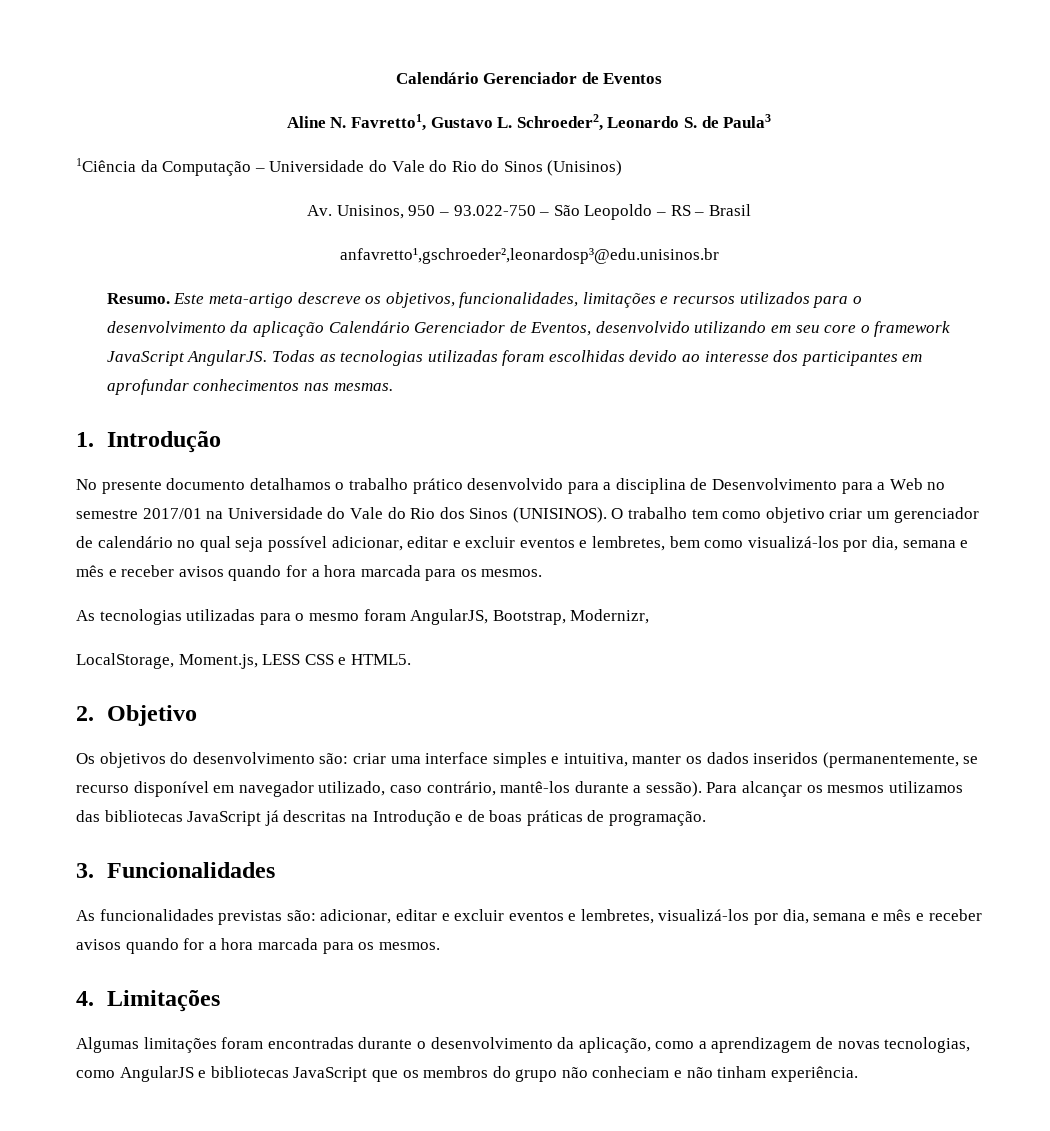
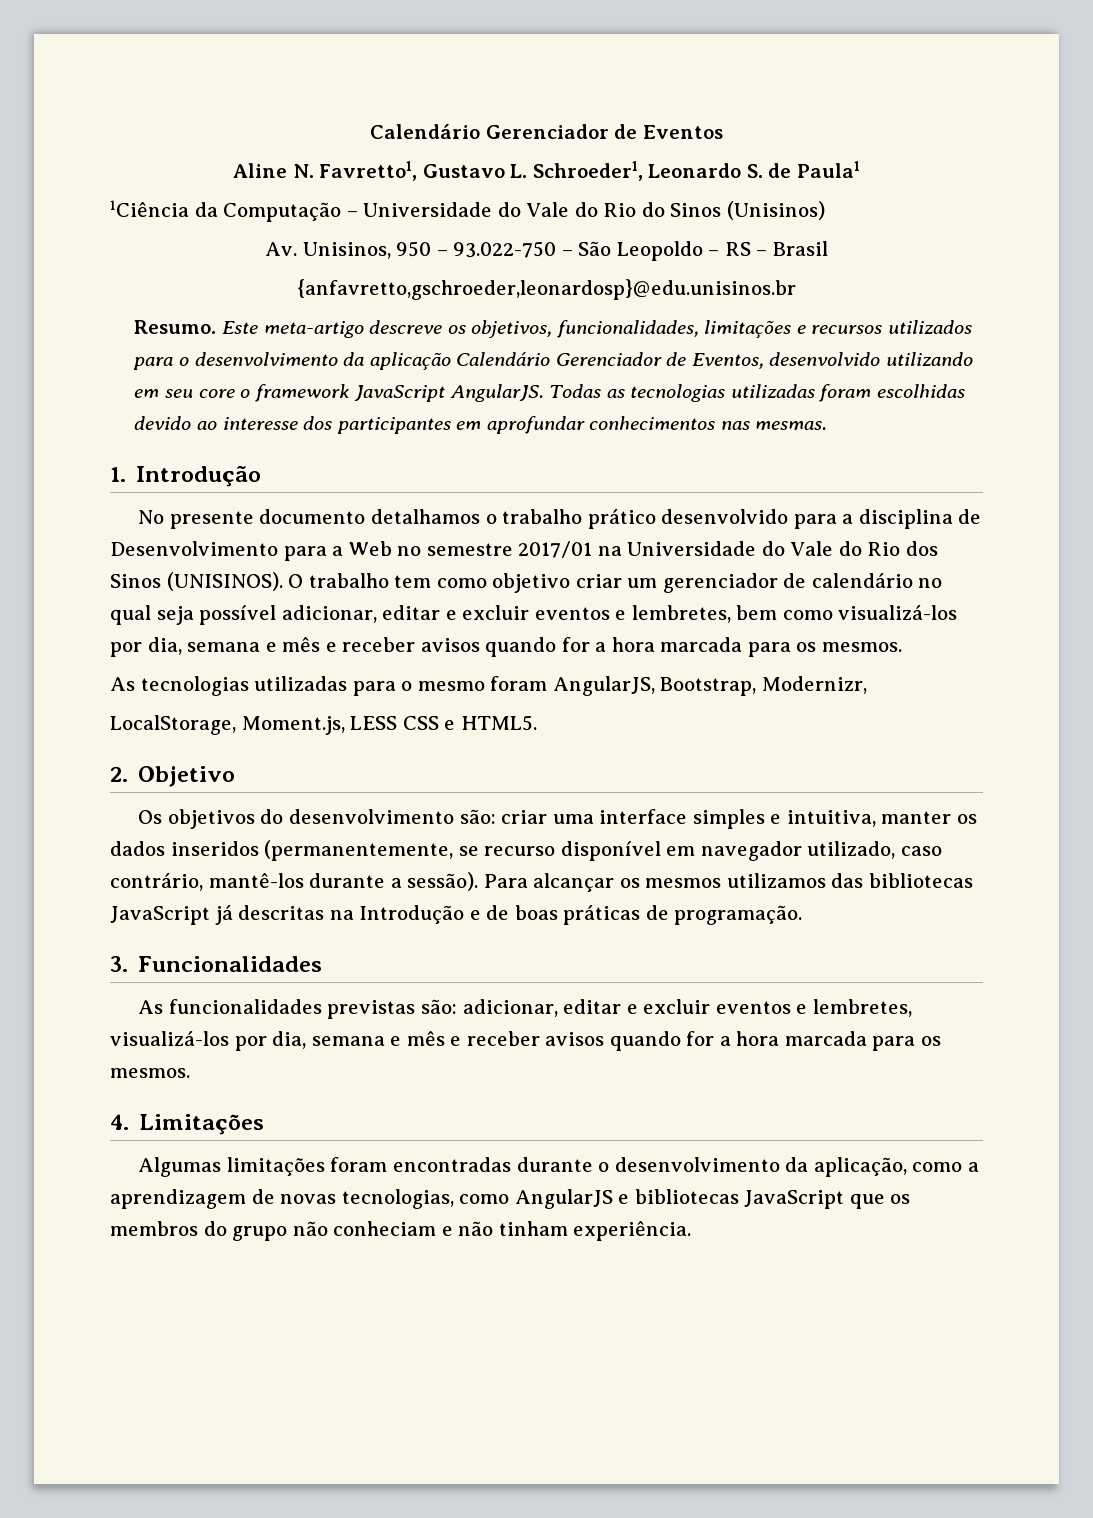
- Aline N. Favretto1, Gustavo L. Schroeder2, Leonardo S. de Paula3
+ Aline N. Favretto1, Gustavo L. Schroeder1, Leonardo S. de Paula1
- anfavretto¹,gschroeder²,leonardosp³@edu.unisinos.br
+ {anfavretto,gschroeder,leonardosp}@edu.unisinos.br

